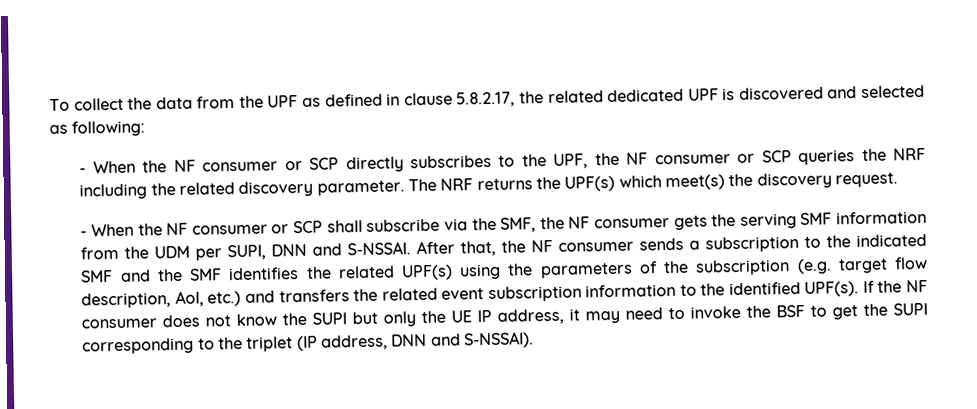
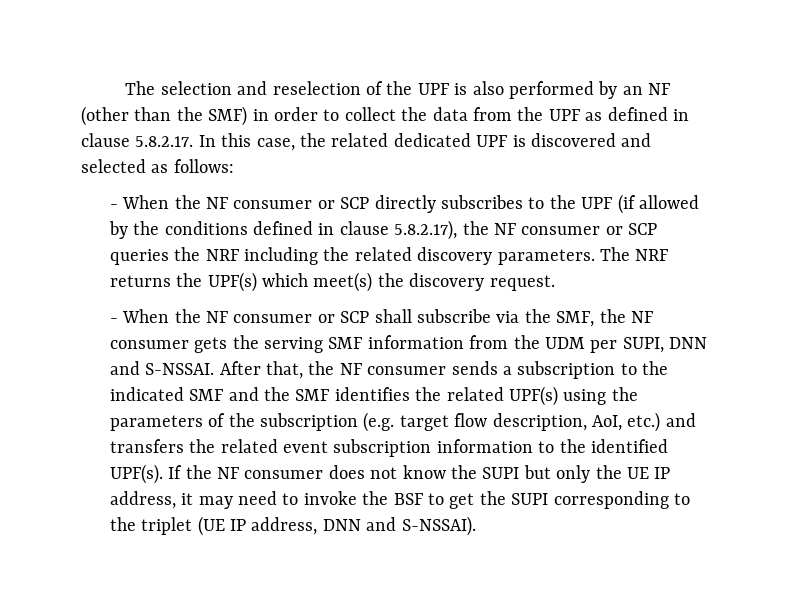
- To collect the data from the UPF as defined in clause 5.8.2.17, the related dedicated UPF is discovered and selected as following:
+ The selection and reselection of the UPF is also performed by an NF (other than the SMF) in order to collect the data from the UPF as defined in clause 5.8.2.17. In this case, the related dedicated UPF is discovered and selected as follows:
- - When the NF consumer or SCP directly subscribes to the UPF, the NF consumer or SCP queries the NRF including the related discovery parameter.
+ - When the NF consumer or SCP directly subscribes to the UPF (if allowed by the conditions defined in clause 5.8.2.17), the NF consumer or SCP queries the NRF including the related discovery parameters.
- If the NF consumer does not know the SUPI but only the UE IP address, it may need to invoke the BSF to get the SUPI corresponding to the triplet (IP address, DNN and S-NSSAI).
+ If the NF consumer does not know the SUPI but only the UE IP address, it may need to invoke the BSF to get the SUPI corresponding to the triplet (UE IP address, DNN and S-NSSAI).

